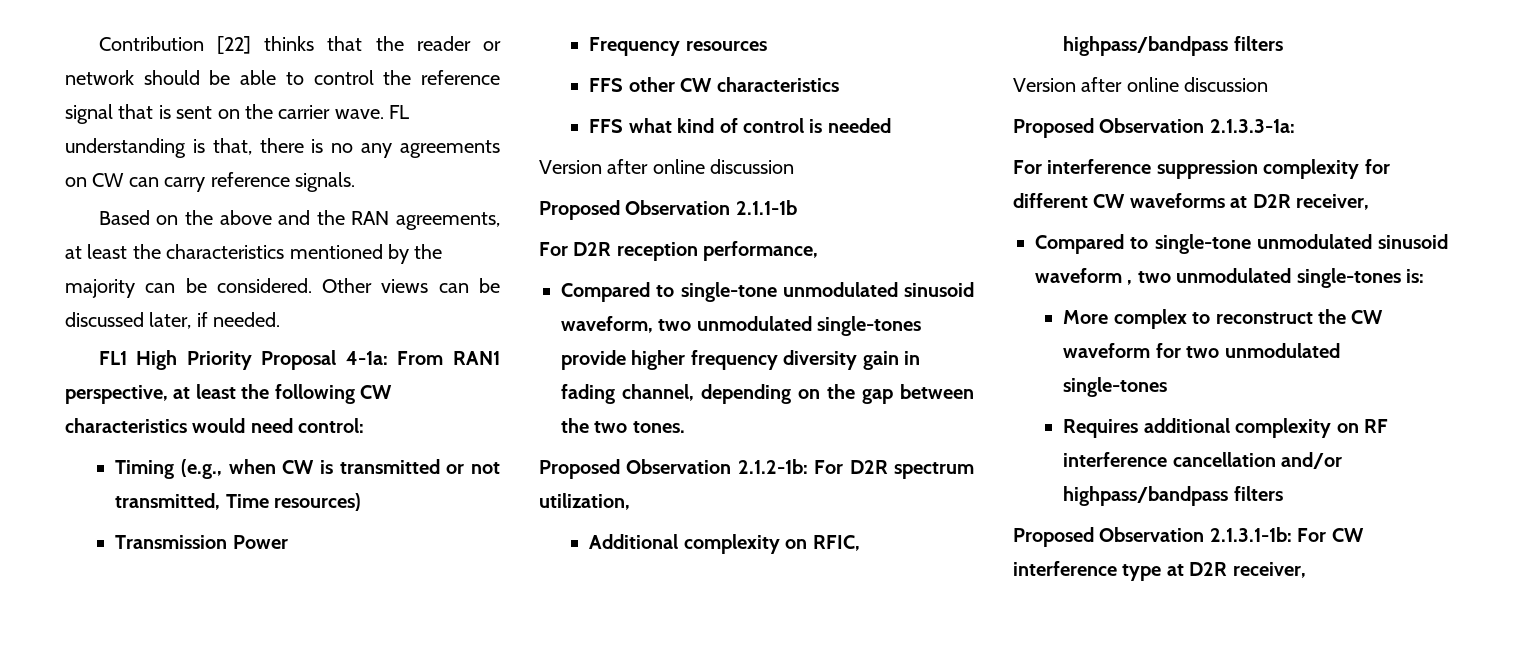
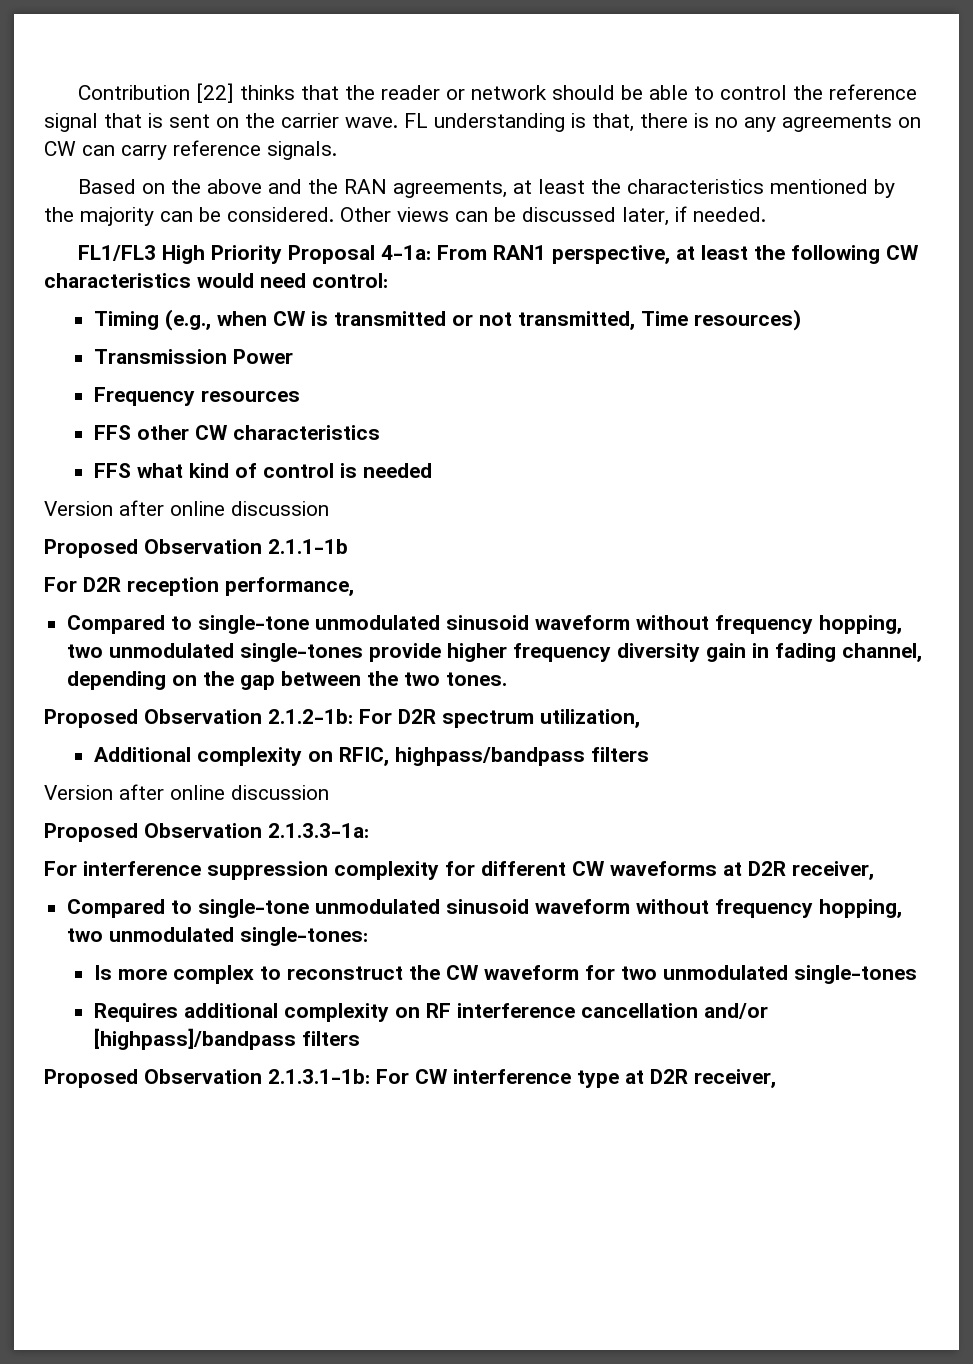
- FL1 High Priority Proposal 4-1a: From RAN1 perspective, at least the following CW characteristics would need control:
+ FL1/FL3 High Priority Proposal 4-1a: From RAN1 perspective, at least the following CW characteristics would need control:
- Compared to single-tone unmodulated sinusoid waveform, two unmodulated single-tones provide higher frequency diversity gain in fading channel, depending on the gap between the two tones.
+ Compared to single-tone unmodulated sinusoid waveform without frequency hopping, two unmodulated single-tones provide higher frequency diversity gain in fading channel, depending on the gap between the two tones.
- Compared to single-tone unmodulated sinusoid waveform , two unmodulated single-tones is:
- More complex to reconstruct the CW waveform for two unmodulated single-tones
+ Compared to single-tone unmodulated sinusoid waveform without frequency hopping, two unmodulated single-tones:
+ Is more complex to reconstruct the CW waveform for two unmodulated single-tones
- Requires additional complexity on RF interference cancellation and/or highpass/bandpass filters
+ Requires additional complexity on RF interference cancellation and/or [highpass]/bandpass filters

